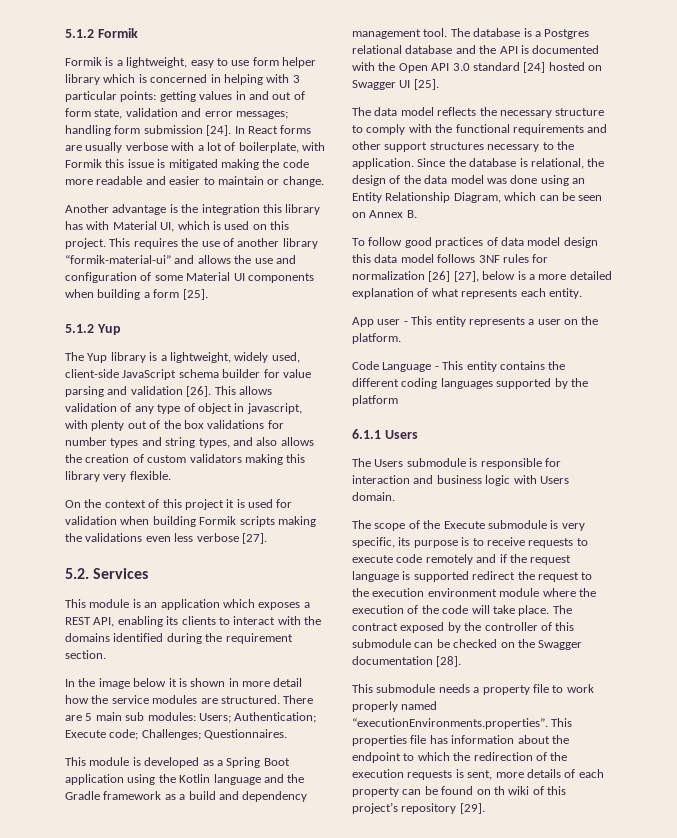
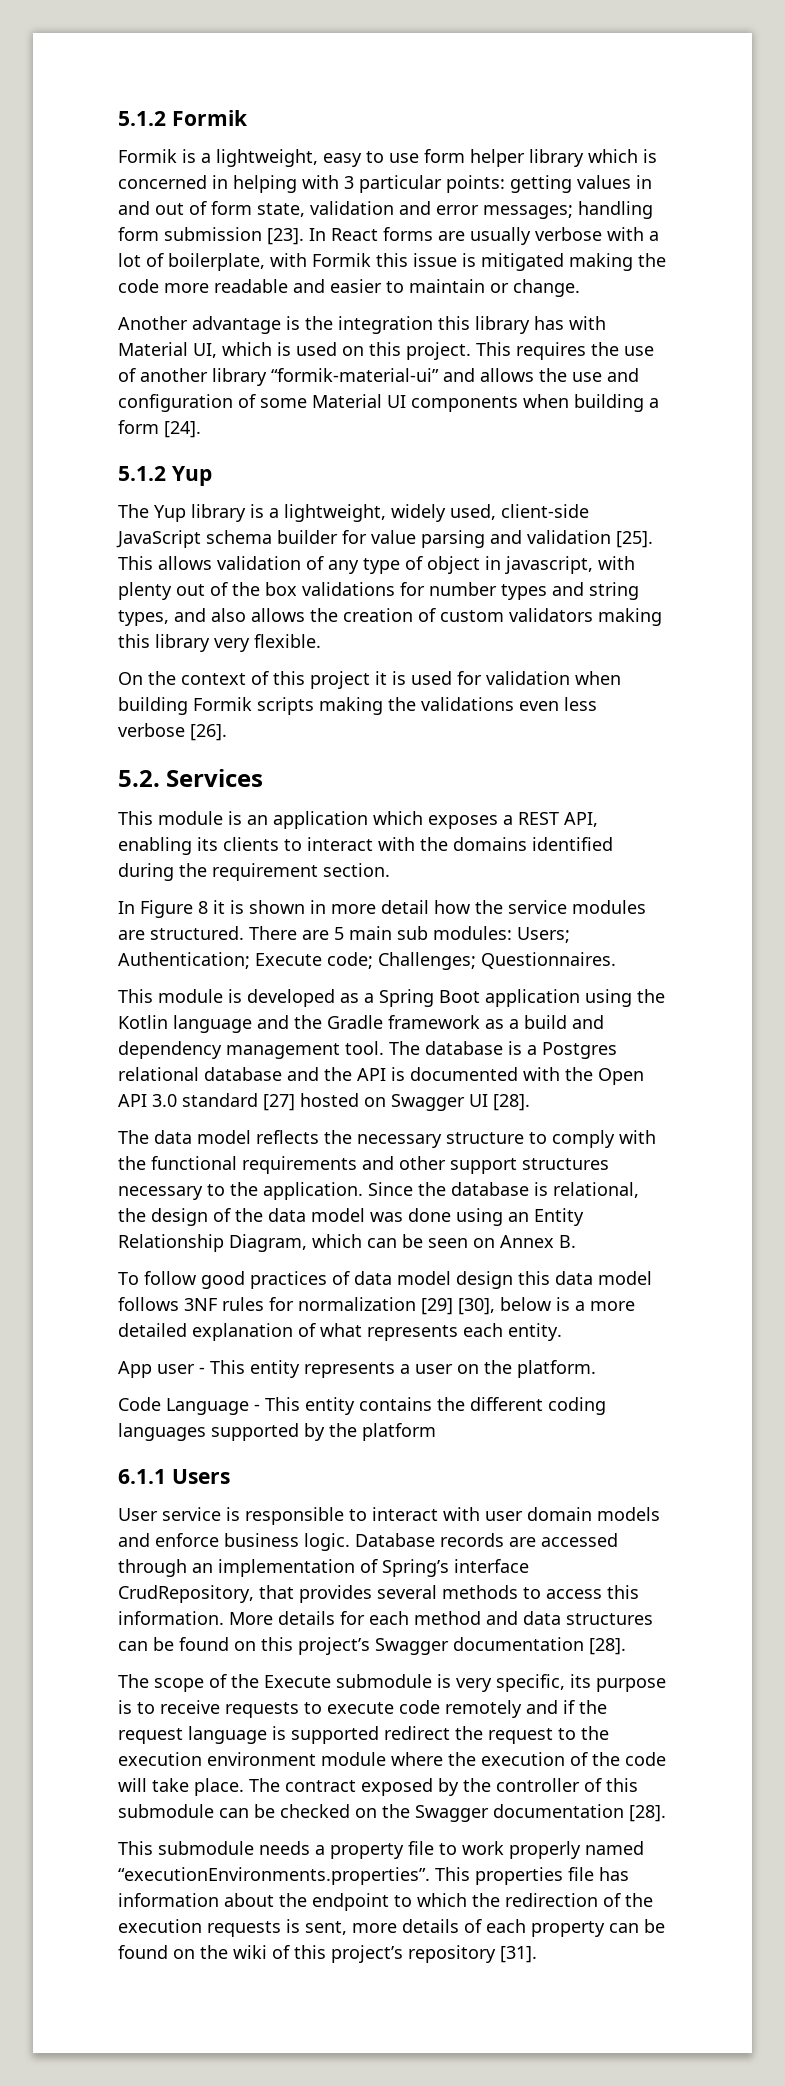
- Formik is a lightweight, easy to use form helper library which is concerned in helping with 3 particular points: getting values in and out of form state, validation and error messages; handling form submission [24].
+ Formik is a lightweight, easy to use form helper library which is concerned in helping with 3 particular points: getting values in and out of form state, validation and error messages; handling form submission [23].
- This requires the use of another library “formik-material-ui” and allows the use and configuration of some Material UI components when building a form [25].
+ This requires the use of another library “formik-material-ui” and allows the use and configuration of some Material UI components when building a form [24].
- The Yup library is a lightweight, widely used, client-side JavaScript schema builder for value parsing and validation [26].
+ The Yup library is a lightweight, widely used, client-side JavaScript schema builder for value parsing and validation [25].
- On the context of this project it is used for validation when building Formik scripts making the validations even less verbose [27].
+ On the context of this project it is used for validation when building Formik scripts making the validations even less verbose [26].
- In the image below it is shown in more detail how the service modules are structured.
+ In Figure 8 it is shown in more detail how the service modules are structured.
- The database is a Postgres relational database and the API is documented with the Open API 3.0 standard [24] hosted on Swagger UI [25].
+ The database is a Postgres relational database and the API is documented with the Open API 3.0 standard [27] hosted on Swagger UI [28].
- To follow good practices of data model design this data model follows 3NF rules for normalization [26] [27], below is a more detailed explanation of what represents each entity.
+ To follow good practices of data model design this data model follows 3NF rules for normalization [29] [30], below is a more detailed explanation of what represents each entity.
- The Users submodule is responsible for interaction and business logic with Users domain.
+ User service is responsible to interact with user domain models and enforce business logic. Database records are accessed through an implementation of Spring’s interface CrudRepository, that provides several methods to access this information. More details for each method and data structures can be found on this project’s Swagger documentation [28].
- This submodule needs a property file to work properly named “executionEnvironments.properties”. This properties file has information about the endpoint to which the redirection of the execution requests is sent, more details of each property can be found on th wiki of this project’s repository [29].
+ This submodule needs a property file to work properly named “executionEnvironments.properties”. This properties file has information about the endpoint to which the redirection of the execution requests is sent, more details of each property can be found on the wiki of this project’s repository [31].

